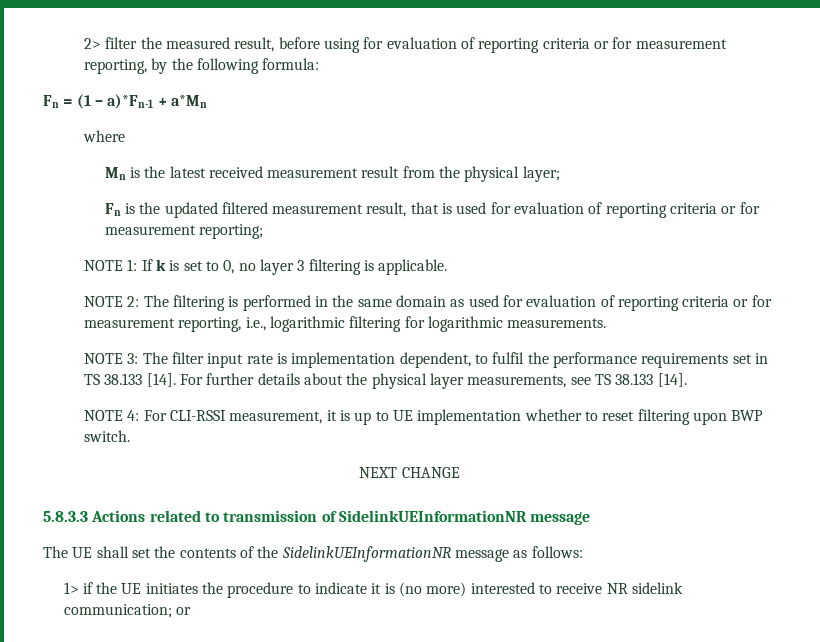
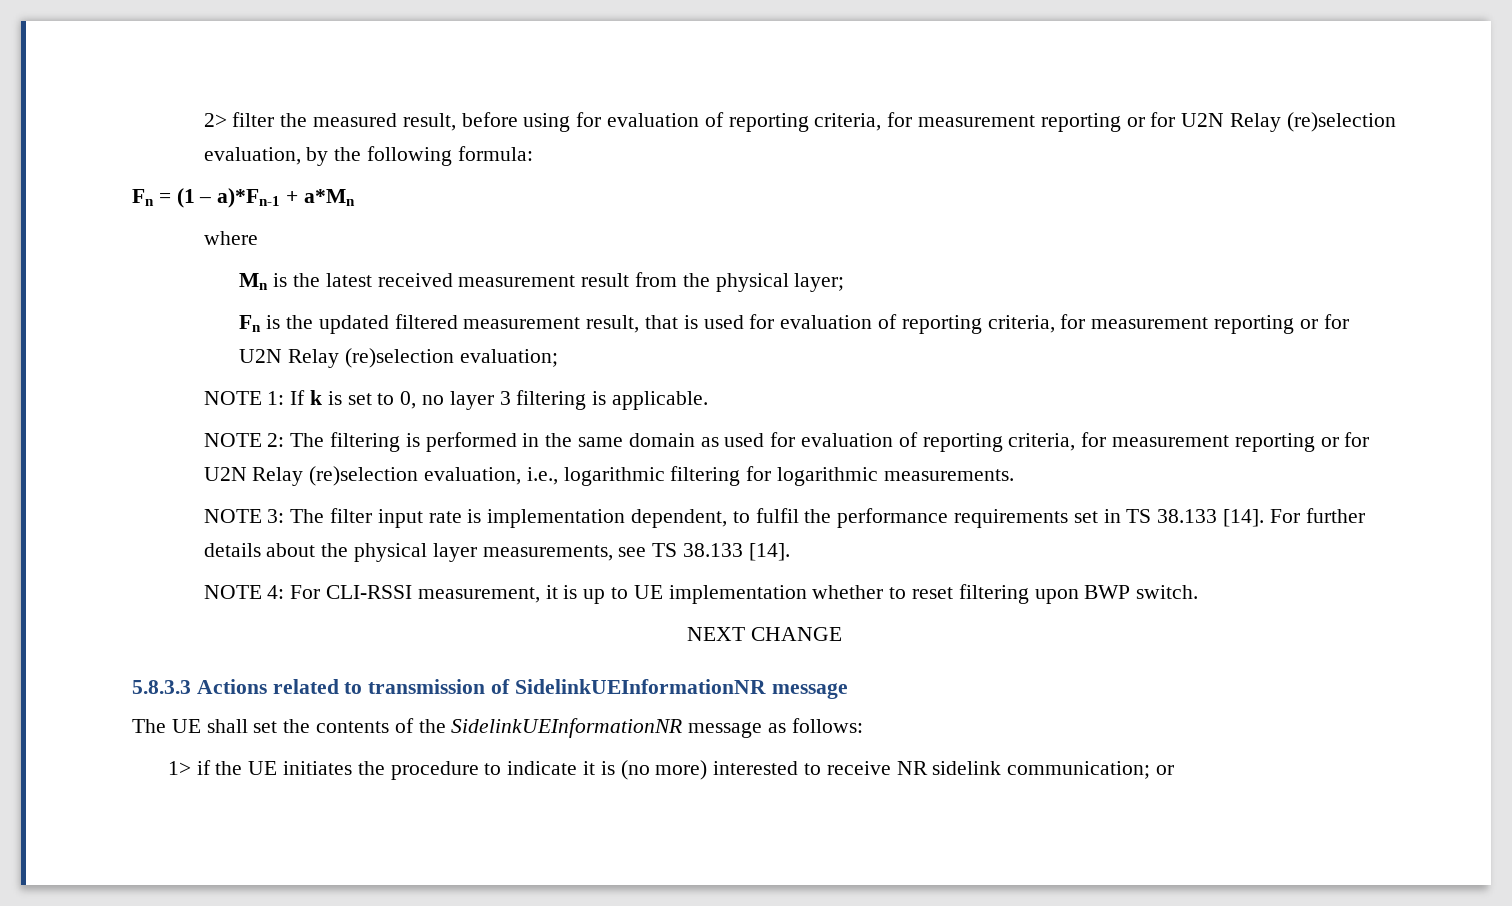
- 2> filter the measured result, before using for evaluation of reporting criteria or for measurement reporting, by the following formula:
+ 2> filter the measured result, before using for evaluation of reporting criteria, for measurement reporting or for U2N Relay (re)selection evaluation, by the following formula:
- Fn is the updated filtered measurement result, that is used for evaluation of reporting criteria or for measurement reporting;
+ Fn is the updated filtered measurement result, that is used for evaluation of reporting criteria, for measurement reporting or for U2N Relay (re)selection evaluation;
- NOTE 2: The filtering is performed in the same domain as used for evaluation of reporting criteria or for measurement reporting, i.e., logarithmic filtering for logarithmic measurements.
+ NOTE 2: The filtering is performed in the same domain as used for evaluation of reporting criteria, for measurement reporting or for U2N Relay (re)selection evaluation, i.e., logarithmic filtering for logarithmic measurements.

